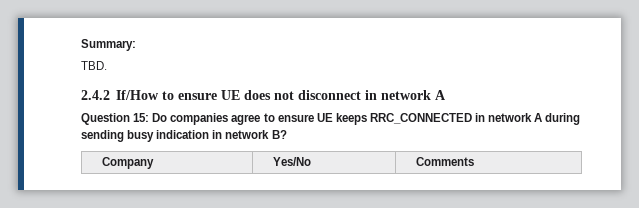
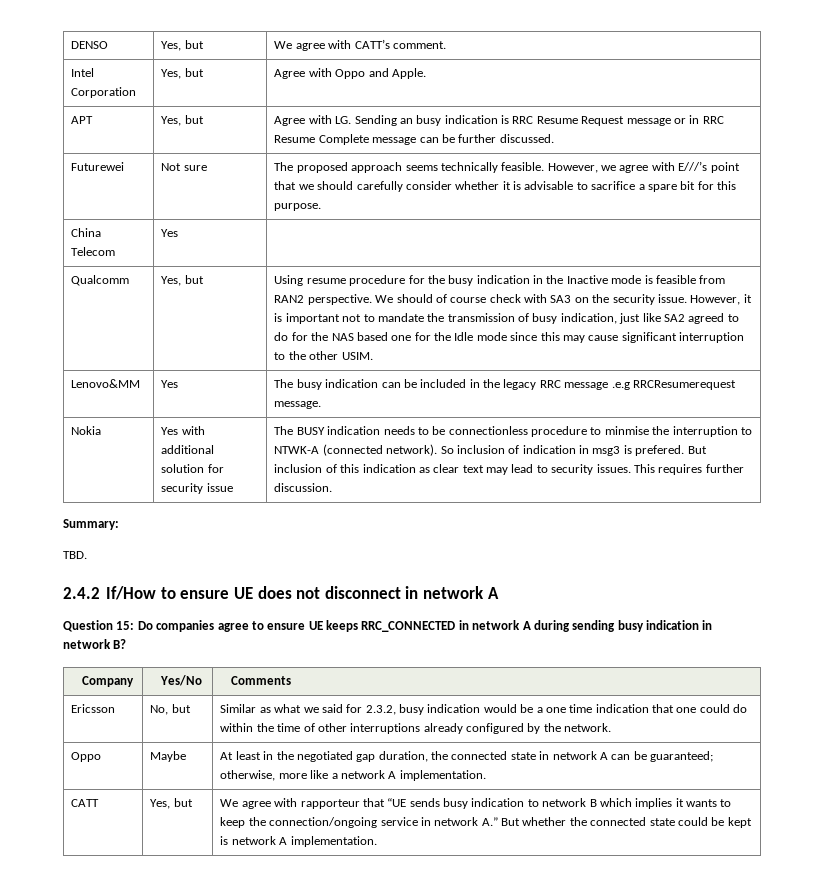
+ DENSO | Yes, but | We agree with CATT’s comment.
+ Intel Corporation | Yes, but | Agree with Oppo and Apple.
+ APT | Yes, but | Agree with LG. Sending an busy indication is RRC Resume Request message or in RRC Resume Complete message can be further discussed.
+ Futurewei | Not sure | The proposed approach seems technically feasible. However, we agree with E///’s point that we should carefully consider whether it is advisable to sacrifice a spare bit for this purpose.
+ China Telecom | Yes |
+ Qualcomm | Yes, but | Using resume procedure for the busy indication in the Inactive mode is feasible from RAN2 perspective. We should of course check with SA3 on the security issue. However, it is important not to mandate the transmission of busy indication, just like SA2 agreed to do for the NAS based one for the Idle mode since this may cause significant interruption to the other USIM.
+ Lenovo&MM | Yes | The busy indication can be included in the legacy RRC message .e.g RRCResumerequest message.
+ Nokia | Yes with additional solution for security issue | The BUSY indication needs to be connectionless procedure to minmise the interruption to NTWK-A (connected network). So inclusion of indication in msg3 is prefered. But inclusion of this indication as clear text may lead to security issues. This requires further discussion.
+ Ericsson | No, but | Similar as what we said for 2.3.2, busy indication would be a one time indication that one could do within the time of other interruptions already configured by the network.
+ Oppo | Maybe | At least in the negotiated gap duration, the connected state in network A can be guaranteed; otherwise, more like a network A implementation.
+ CATT | Yes, but | We agree with rapporteur that “UE sends busy indication to network B which implies it wants to keep the connection/ongoing service in network A.” But whether the connected state could be kept is network A implementation.

